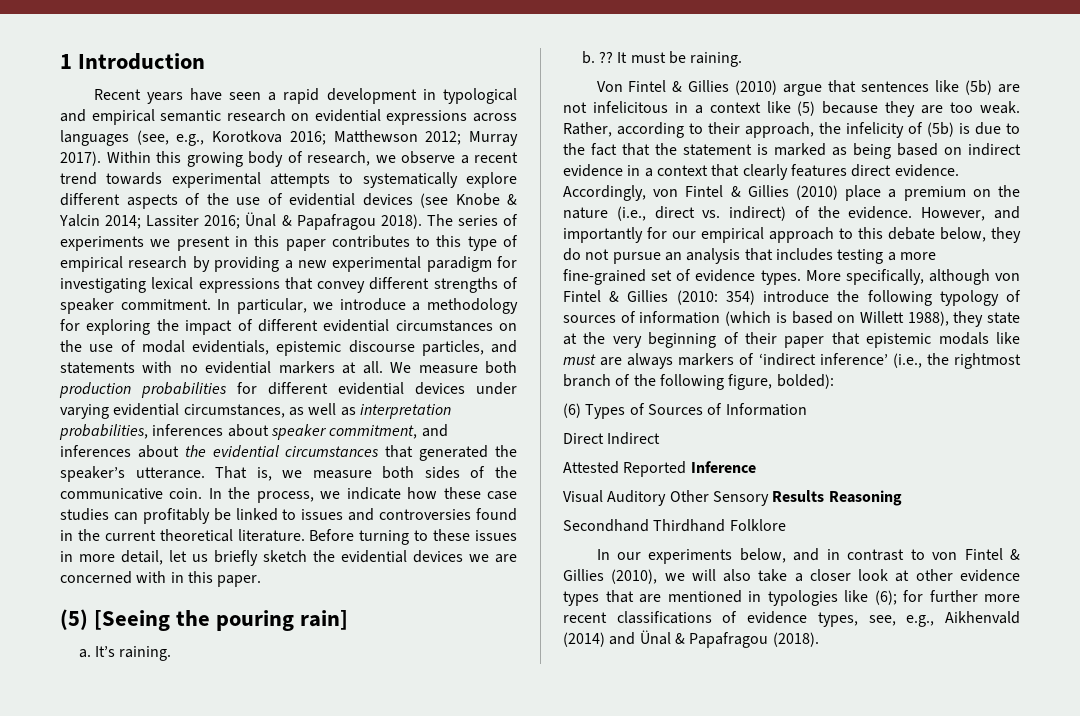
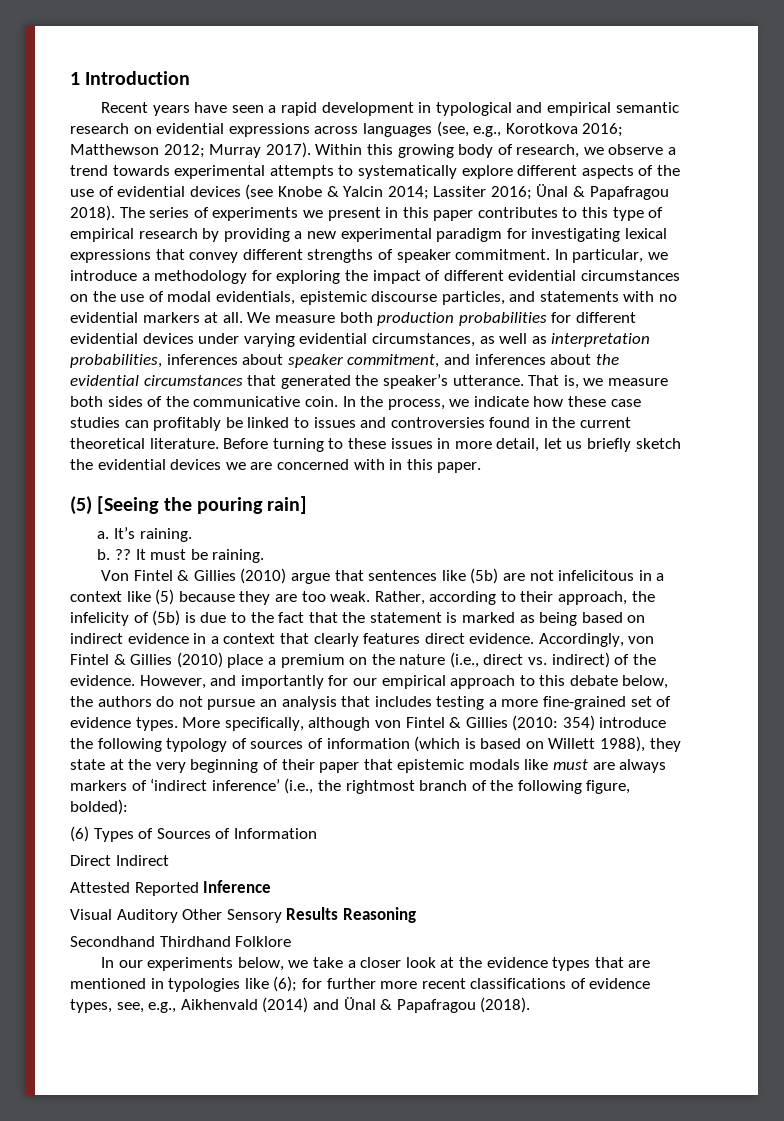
- Within this growing body of research, we observe a recent trend towards experimental attempts to systematically explore different aspects of the use of evidential devices (see Knobe & Yalcin 2014; Lassiter 2016; Ünal & Papafragou 2018).
+ Within this growing body of research, we observe a trend towards experimental attempts to systematically explore different aspects of the use of evidential devices (see Knobe & Yalcin 2014; Lassiter 2016; Ünal & Papafragou 2018).
- However, and importantly for our empirical approach to this debate below, they do not pursue an analysis that includes testing a more fine-grained set of evidence types.
+ However, and importantly for our empirical approach to this debate below, the authors do not pursue an analysis that includes testing a more fine-grained set of evidence types.
- In our experiments below, and in contrast to von Fintel & Gillies (2010), we will also take a closer look at other evidence types that are mentioned in typologies like (6); for further more recent classifications of evidence types, see, e.g., Aikhenvald (2014) and Ünal & Papafragou (2018).
+ In our experiments below, we take a closer look at the evidence types that are mentioned in typologies like (6); for further more recent classifications of evidence types, see, e.g., Aikhenvald (2014) and Ünal & Papafragou (2018).

